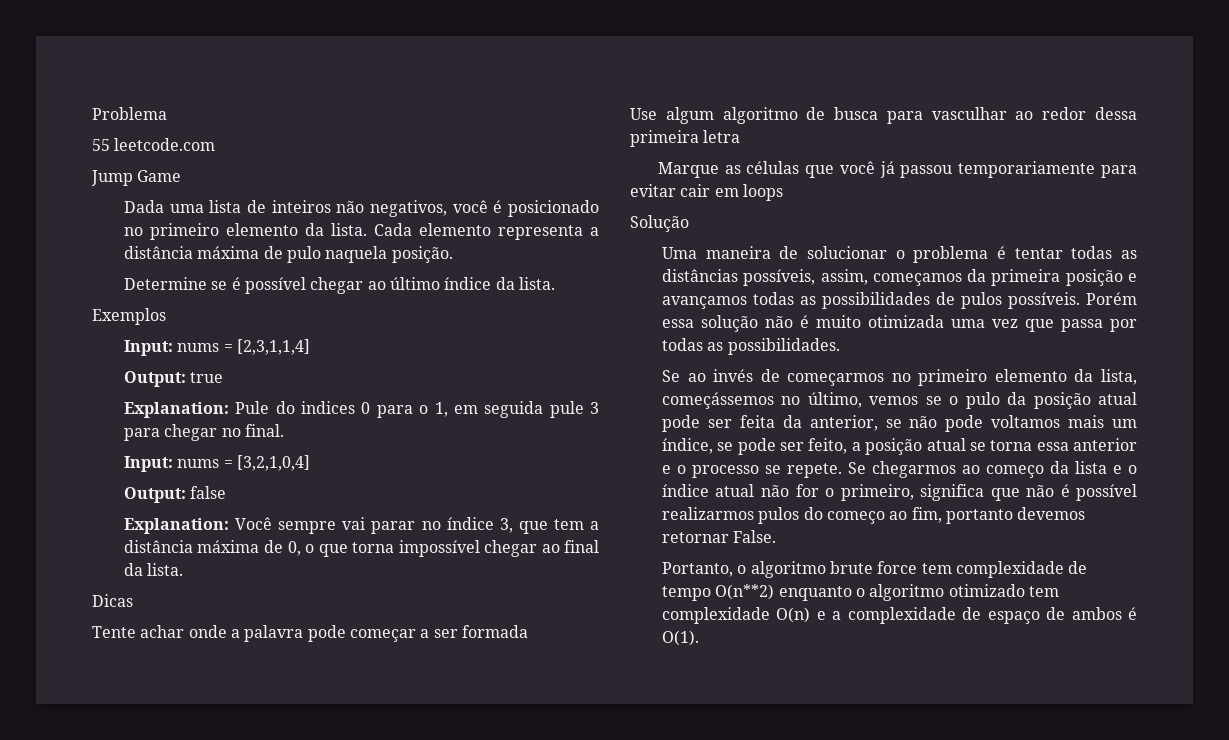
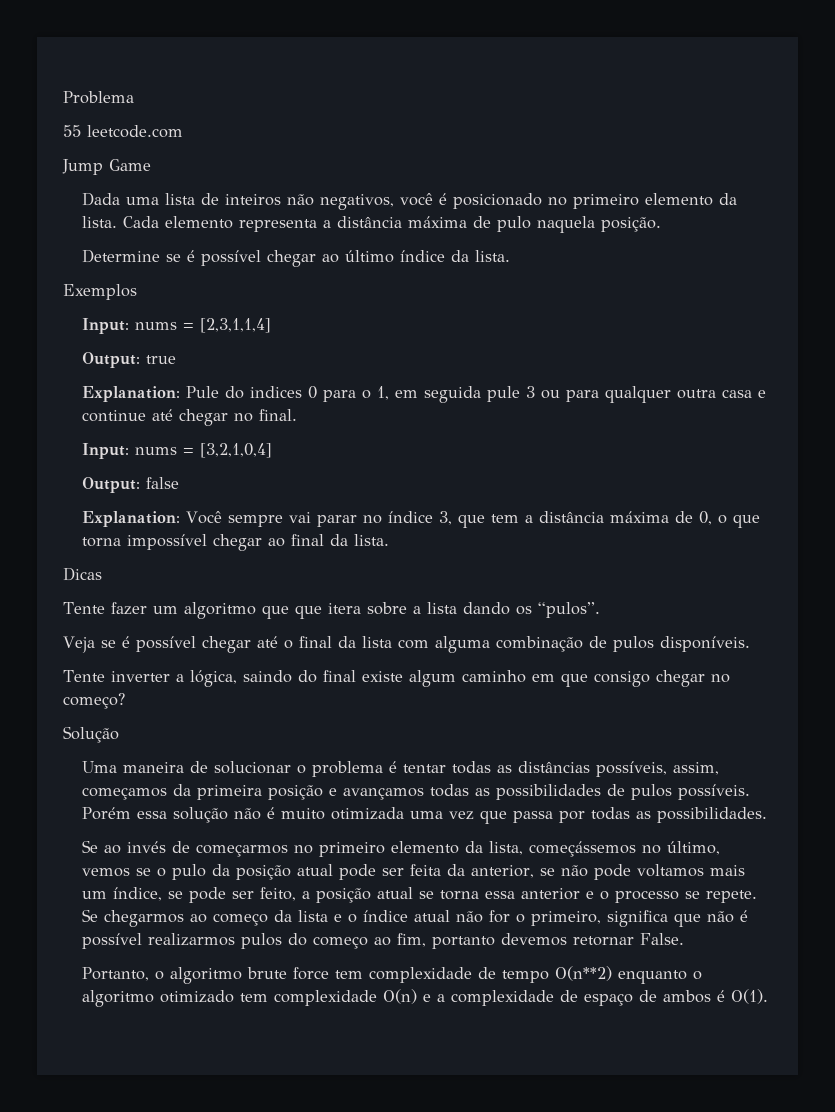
- Explanation: Pule do indices 0 para o 1, em seguida pule 3 para chegar no final.
+ Explanation: Pule do indices 0 para o 1, em seguida pule 3 ou para qualquer outra casa e continue até chegar no final.
- Tente achar onde a palavra pode começar a ser formada
- Use algum algoritmo de busca para vasculhar ao redor dessa primeira letra
- Marque as células que você já passou temporariamente para evitar cair em loops
+ Tente fazer um algoritmo que que itera sobre a lista dando os “pulos”.
+ Veja se é possível chegar até o final da lista com alguma combinação de pulos disponíveis.
+ Tente inverter a lógica, saindo do final existe algum caminho em que consigo chegar no começo?

